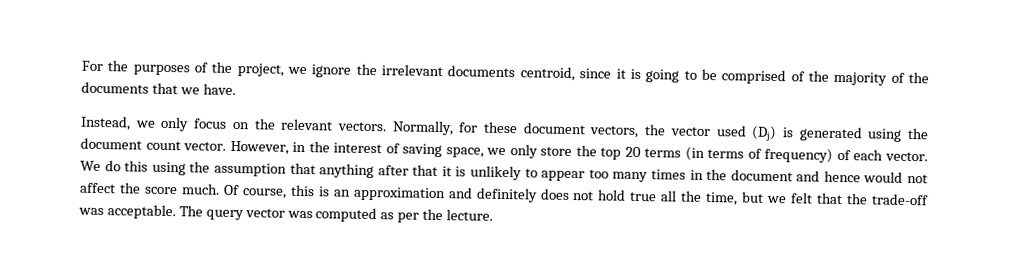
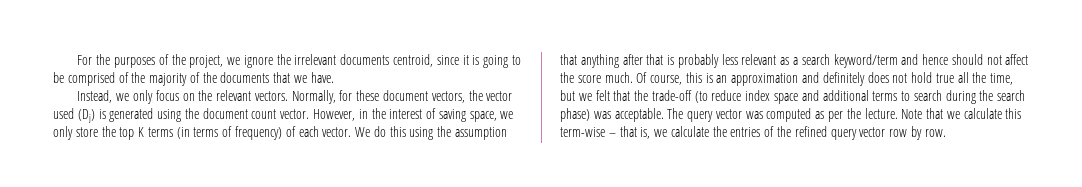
- However, in the interest of saving space, we only store the top 20 terms (in terms of frequency) of each vector.
+ However, in the interest of saving space, we only store the top K terms (in terms of frequency) of each vector.
- We do this using the assumption that anything after that it is unlikely to appear too many times in the document and hence would not affect the score much.
+ We do this using the assumption that anything after that is probably less relevant as a search keyword/term and hence should not affect the score much.
- Of course, this is an approximation and definitely does not hold true all the time, but we felt that the trade-off was acceptable.
+ Of course, this is an approximation and definitely does not hold true all the time, but we felt that the trade-off (to reduce index space and additional terms to search during the search phase) was acceptable.
+ Note that we calculate this term-wise – that is, we calculate the entries of the refined query vector row by row.

